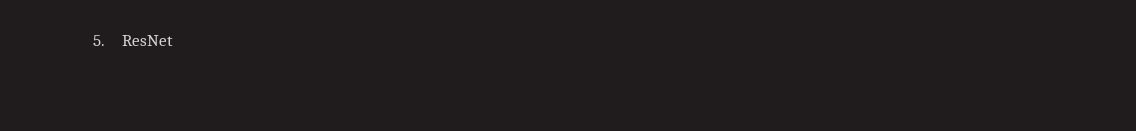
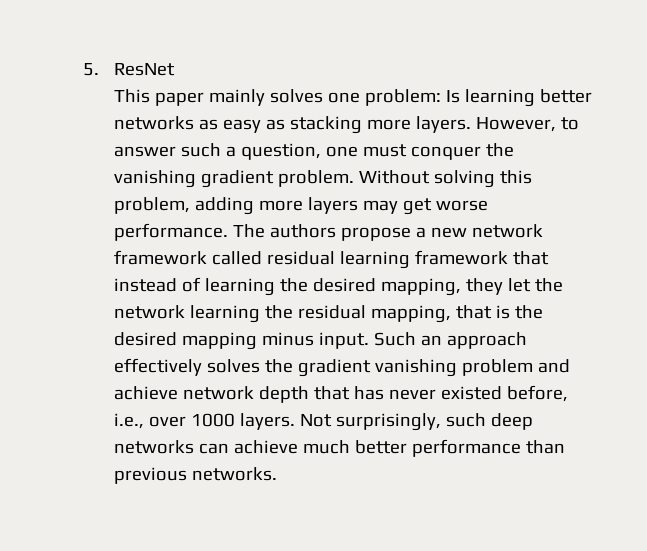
+ This paper mainly solves one problem: Is learning better networks as easy as stacking more layers. However, to answer such a question, one must conquer the vanishing gradient problem. Without solving this problem, adding more layers may get worse performance. The authors propose a new network framework called residual learning framework that instead of learning the desired mapping, they let the network learning the residual mapping, that is the desired mapping minus input. Such an approach effectively solves the gradient vanishing problem and achieve network depth that has never existed before, i.e., over 1000 layers. Not surprisingly, such deep networks can achieve much better performance than previous networks.

